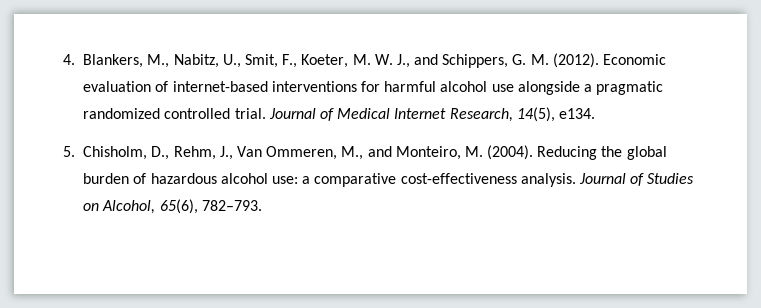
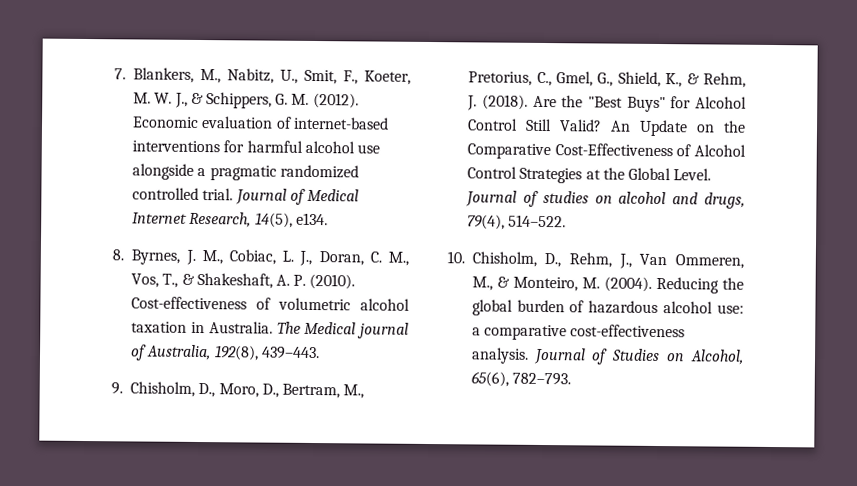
- 4. Blankers, M., Nabitz, U., Smit, F., Koeter, M. W. J., and Schippers, G. M. (2012).
+ 7. Blankers, M., Nabitz, U., Smit, F., Koeter, M. W. J., & Schippers, G. M. (2012).
- 5. Chisholm, D., Rehm, J., Van Ommeren, M., and Monteiro, M. (2004).
+ 8. Byrnes, J. M., Cobiac, L. J., Doran, C. M., Vos, T., & Shakeshaft, A. P. (2010). Cost-effectiveness of volumetric alcohol taxation in Australia. The Medical journal of Australia, 192(8), 439–443.
+ 9. Chisholm, D., Moro, D., Bertram, M., Pretorius, C., Gmel, G., Shield, K., & Rehm, J. (2018). Are the "Best Buys" for Alcohol Control Still Valid? An Update on the Comparative Cost-Effectiveness of Alcohol Control Strategies at the Global Level. Journal of studies on alcohol and drugs, 79(4), 514–522.
+ 10. Chisholm, D., Rehm, J., Van Ommeren, M., & Monteiro, M. (2004).

